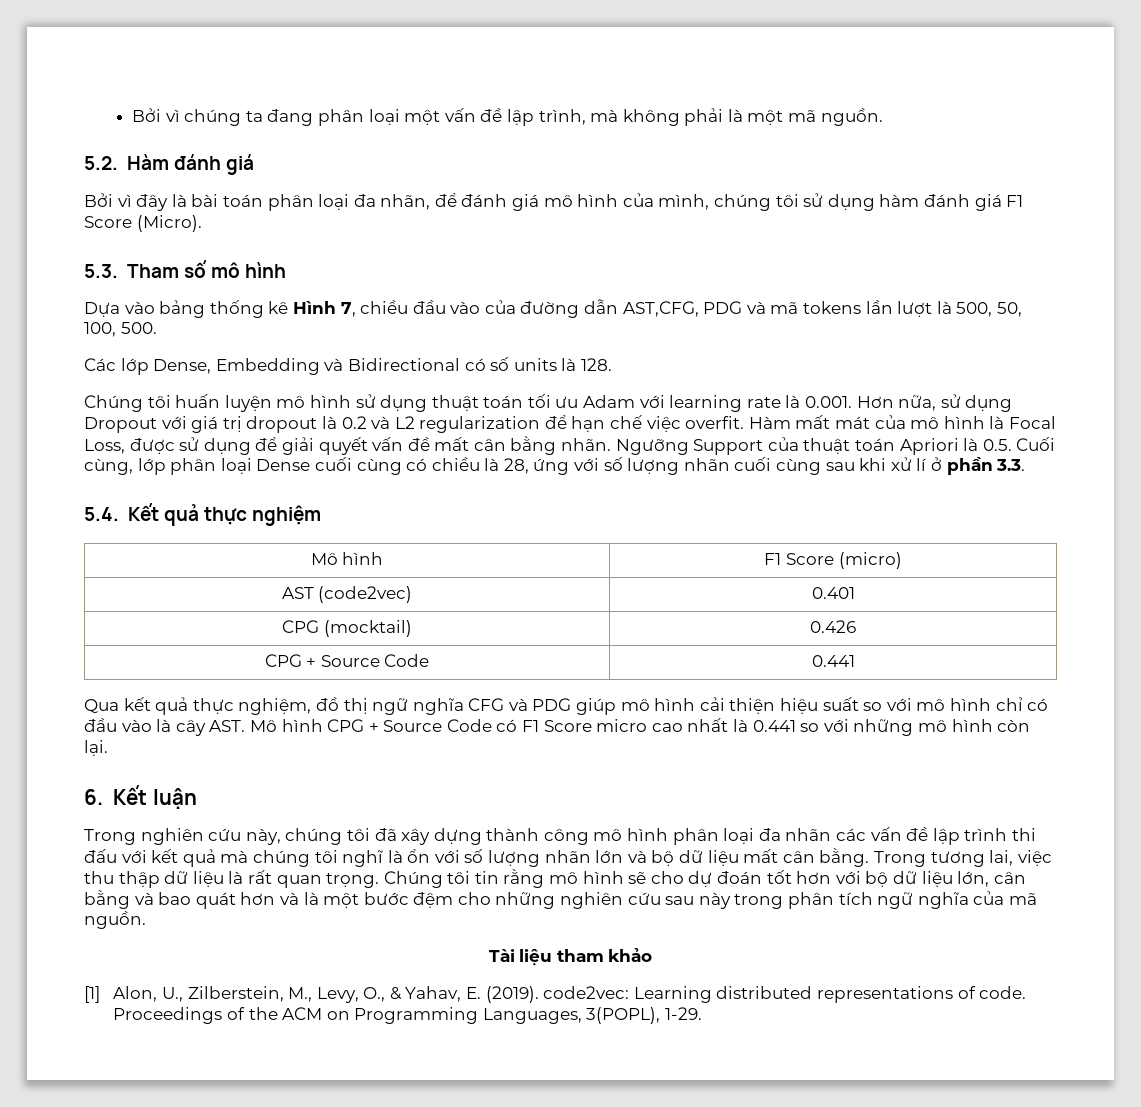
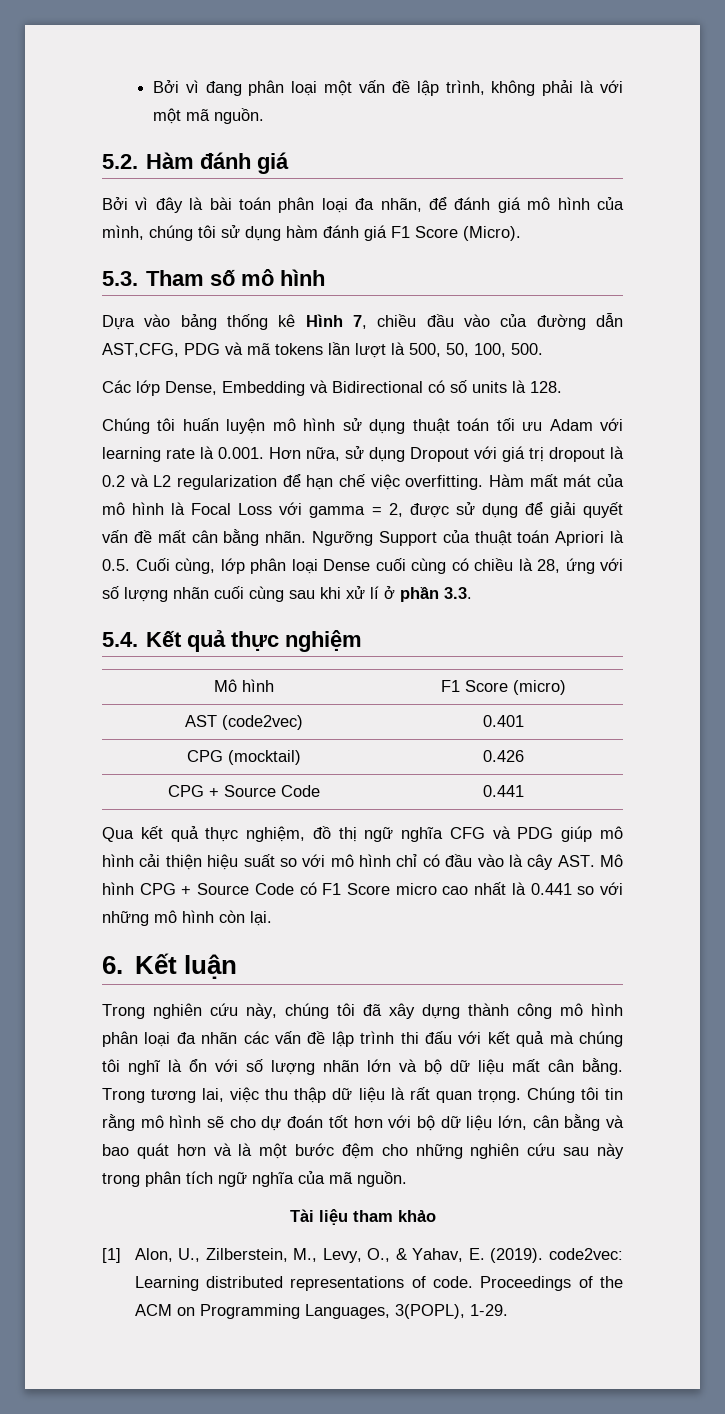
- Bởi vì chúng ta đang phân loại một vấn đề lập trình, mà không phải là một mã nguồn.
+ Bởi vì đang phân loại một vấn đề lập trình, không phải là với một mã nguồn.
- Chúng tôi huấn luyện mô hình sử dụng thuật toán tối ưu Adam với learning rate là 0.001. Hơn nữa, sử dụng Dropout với giá trị dropout là 0.2 và L2 regularization để hạn chế việc overfit.
+ Chúng tôi huấn luyện mô hình sử dụng thuật toán tối ưu Adam với learning rate là 0.001. Hơn nữa, sử dụng Dropout với giá trị dropout là 0.2 và L2 regularization để hạn chế việc overfitting.
- Hàm mất mát của mô hình là Focal Loss, được sử dụng để giải quyết vấn đề mất cân bằng nhãn.
+ Hàm mất mát của mô hình là Focal Loss với gamma = 2, được sử dụng để giải quyết vấn đề mất cân bằng nhãn.

